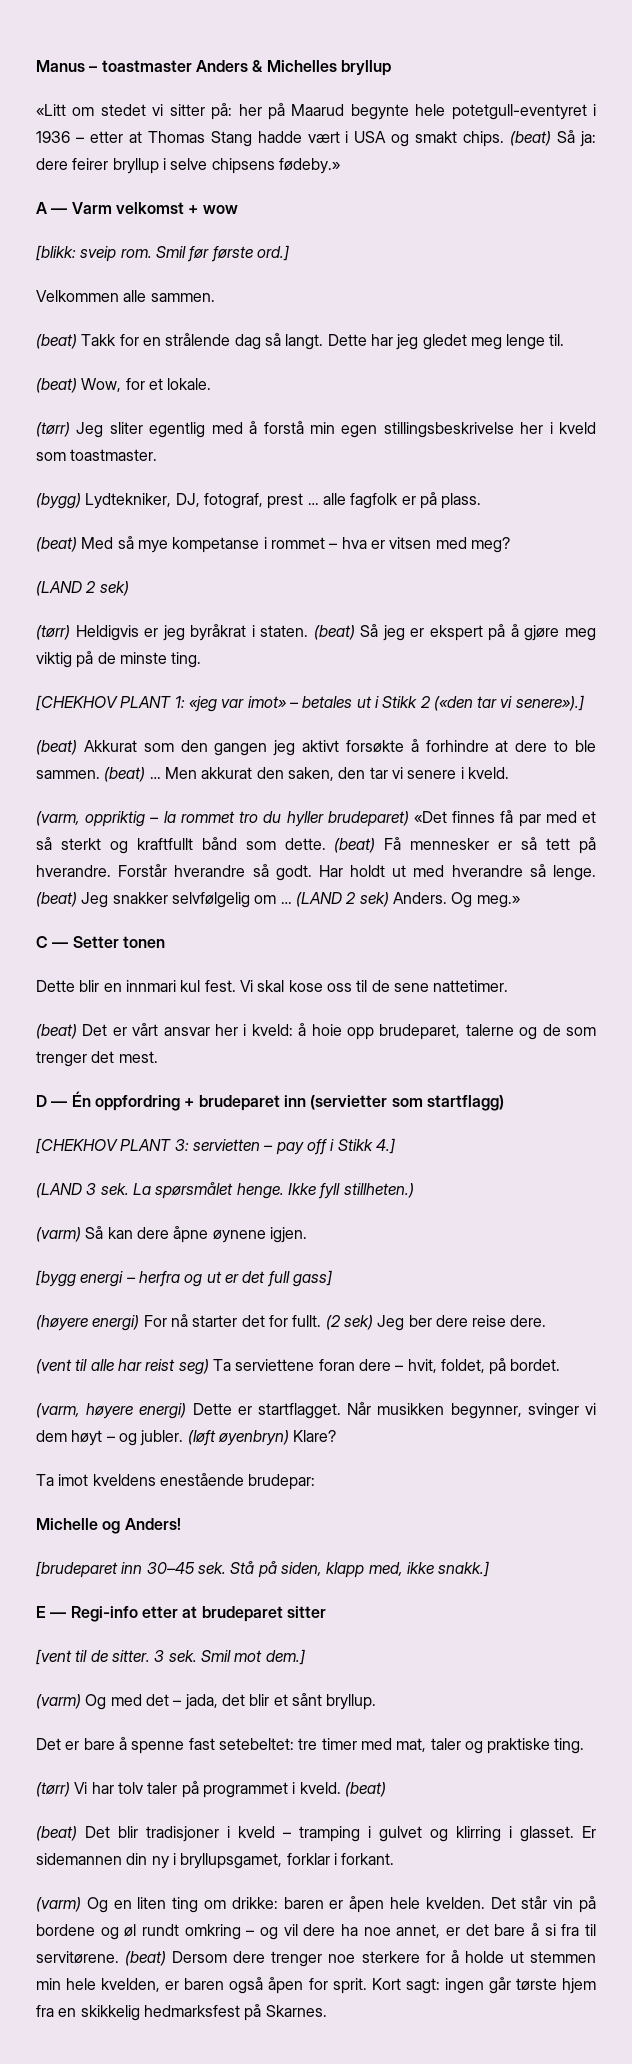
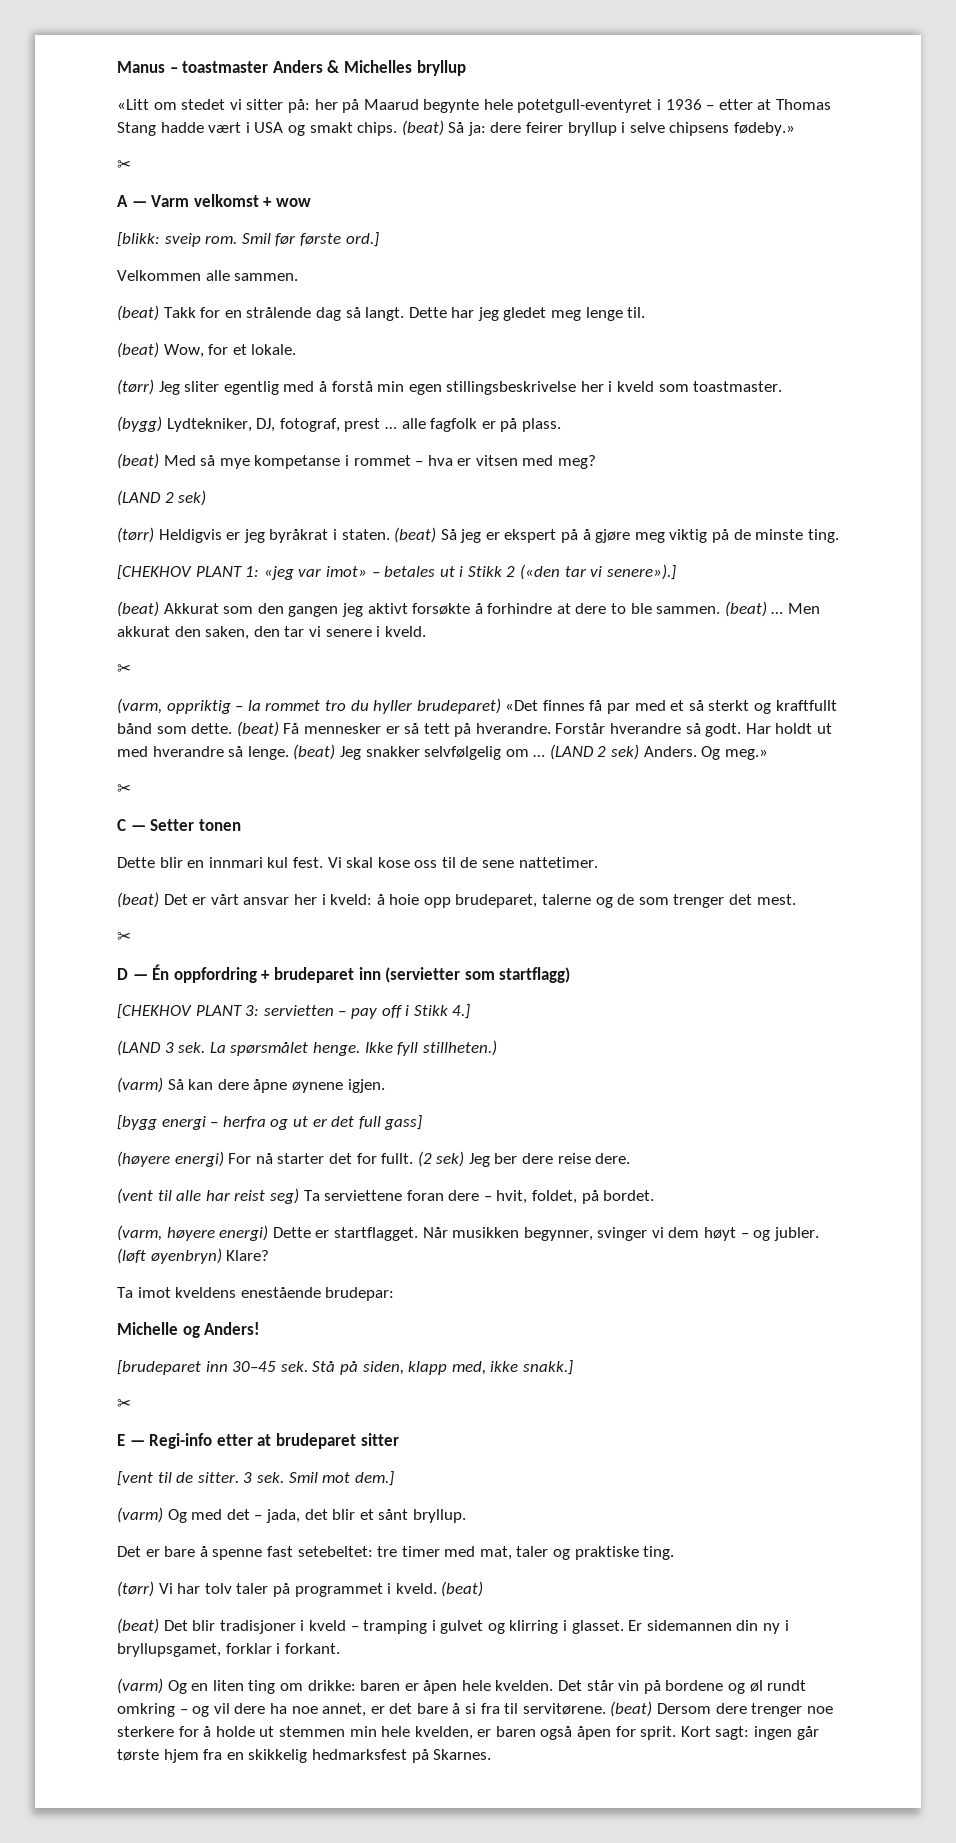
  (beat) Så ja: dere feirer bryllup i selve chipsens fødeby.»
+ ✂
  Men akkurat den saken, den tar vi senere i kveld.
+ ✂
  Og meg.»
+ ✂
  (beat) Det er vårt ansvar her i kveld: å hoie opp brudeparet, talerne og de som trenger det mest.
+ ✂
  Stå på siden, klapp med, ikke snakk.]
+ ✂

